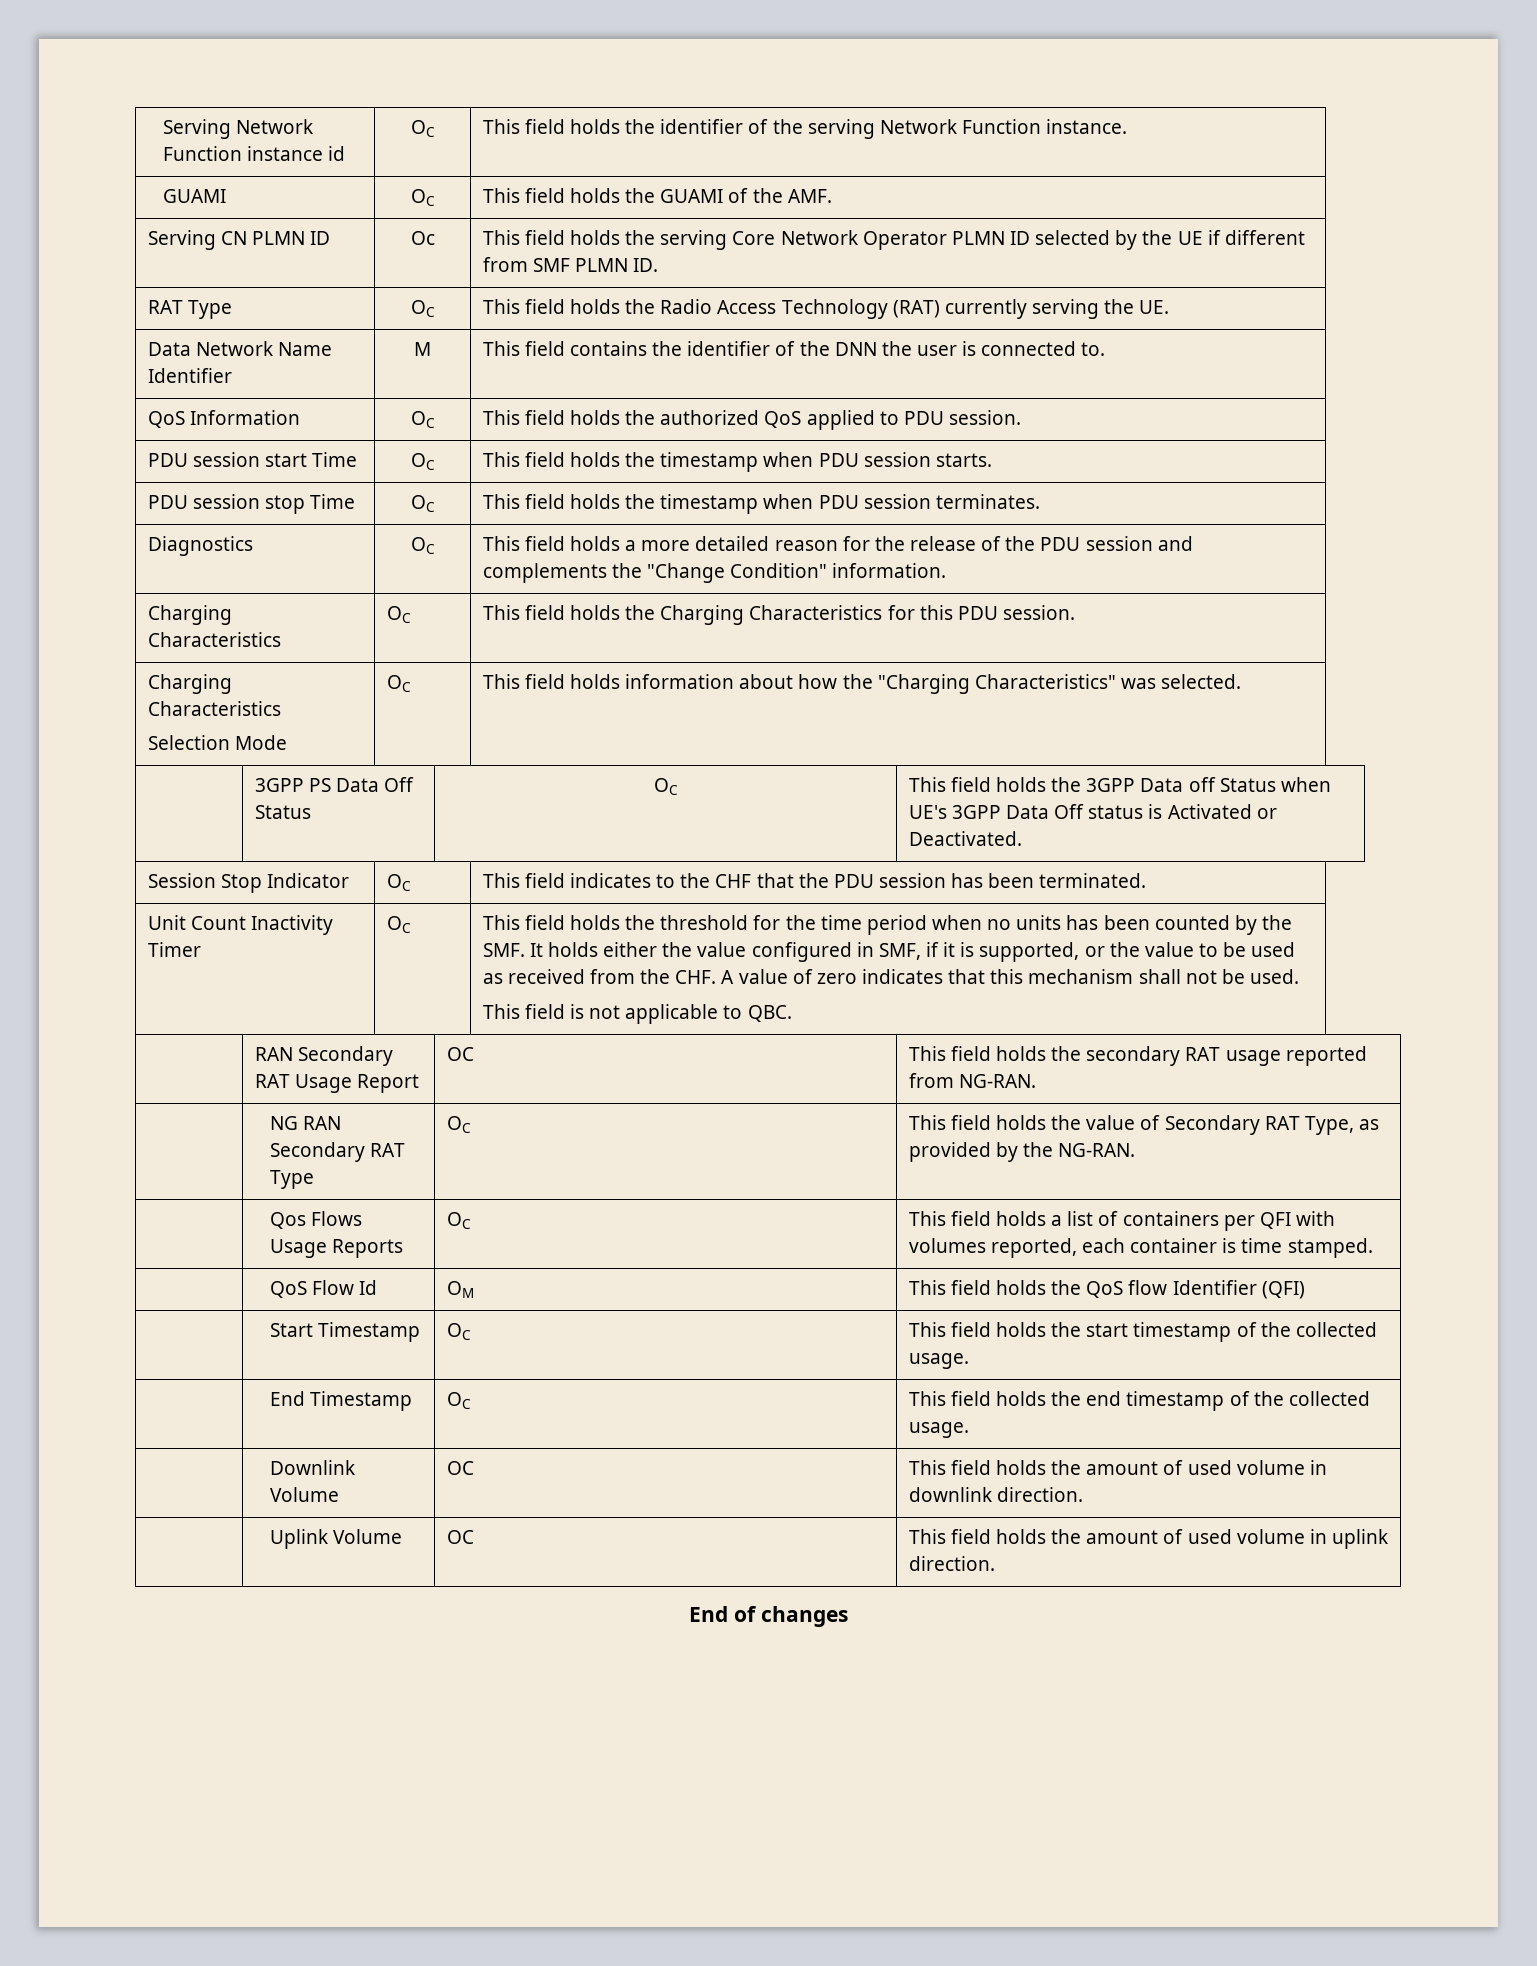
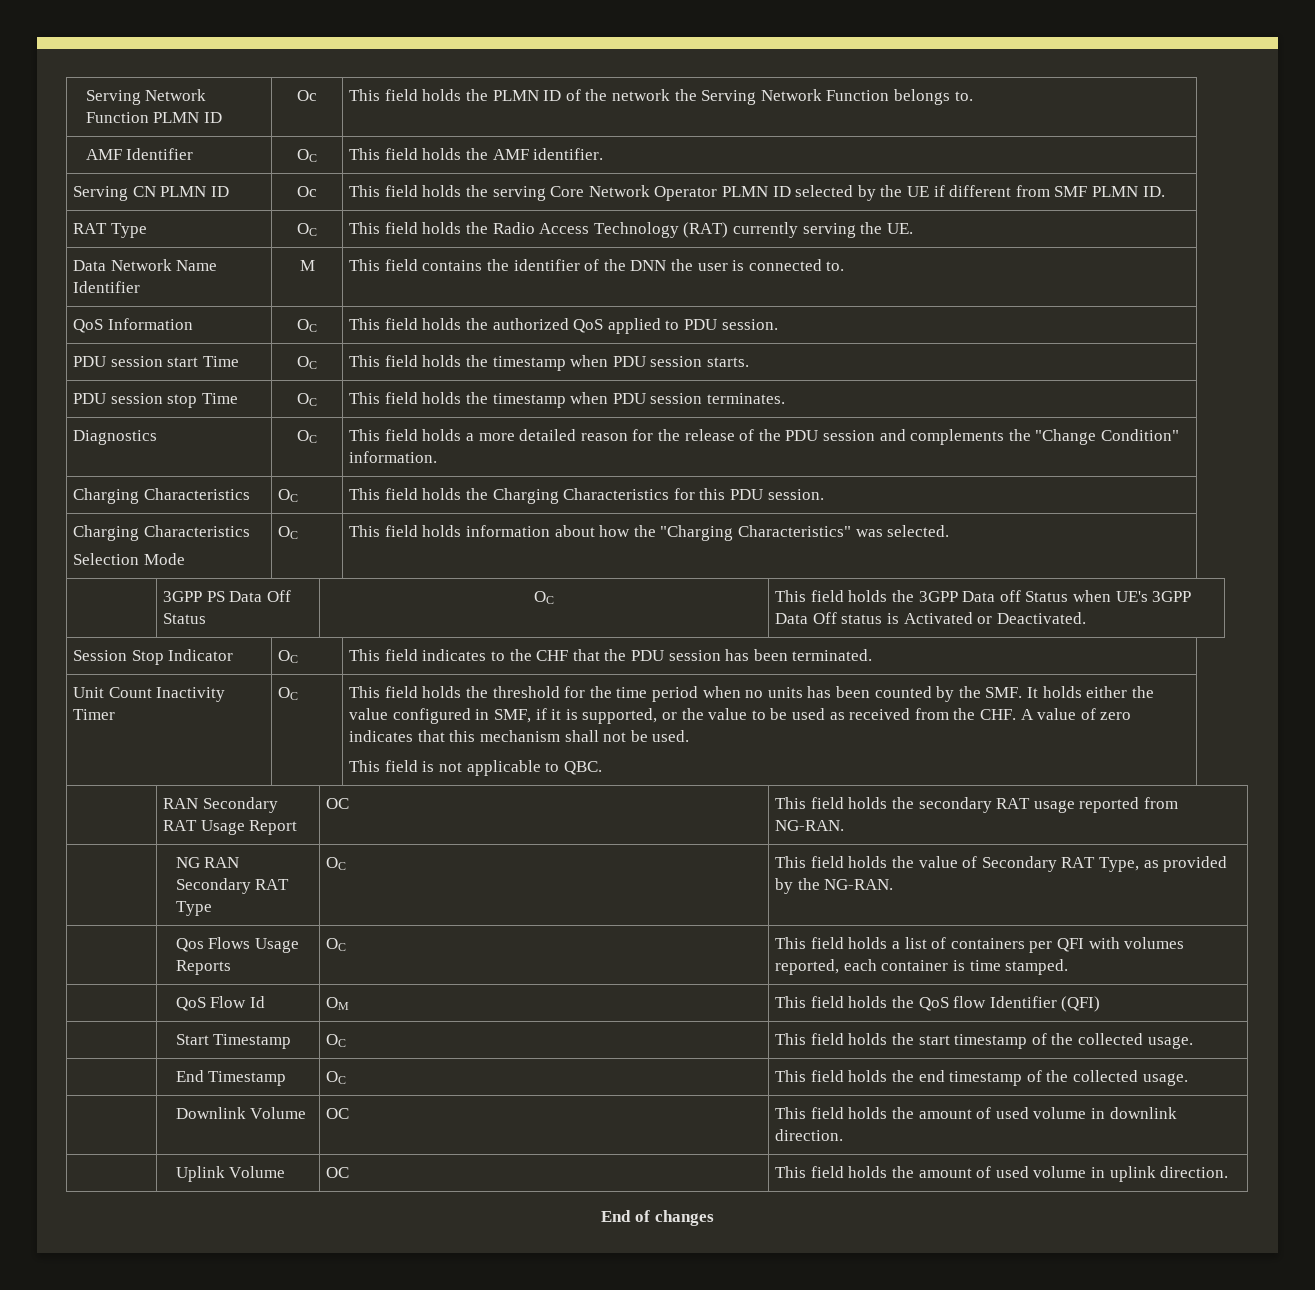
- Serving Network Function instance id | OC | This field holds the identifier of the serving Network Function instance.
- GUAMI | OC | This field holds the GUAMI of the AMF.
+ Serving Network Function PLMN ID | Oc | This field holds the PLMN ID of the network the Serving Network Function belongs to.
+ AMF Identifier | OC | This field holds the AMF identifier.

